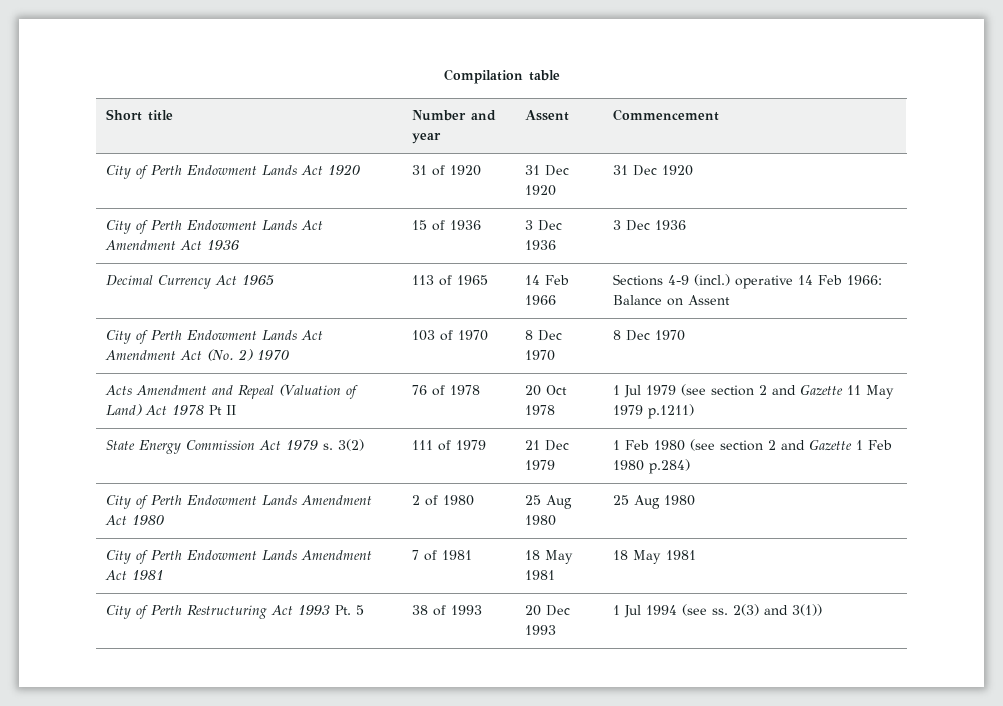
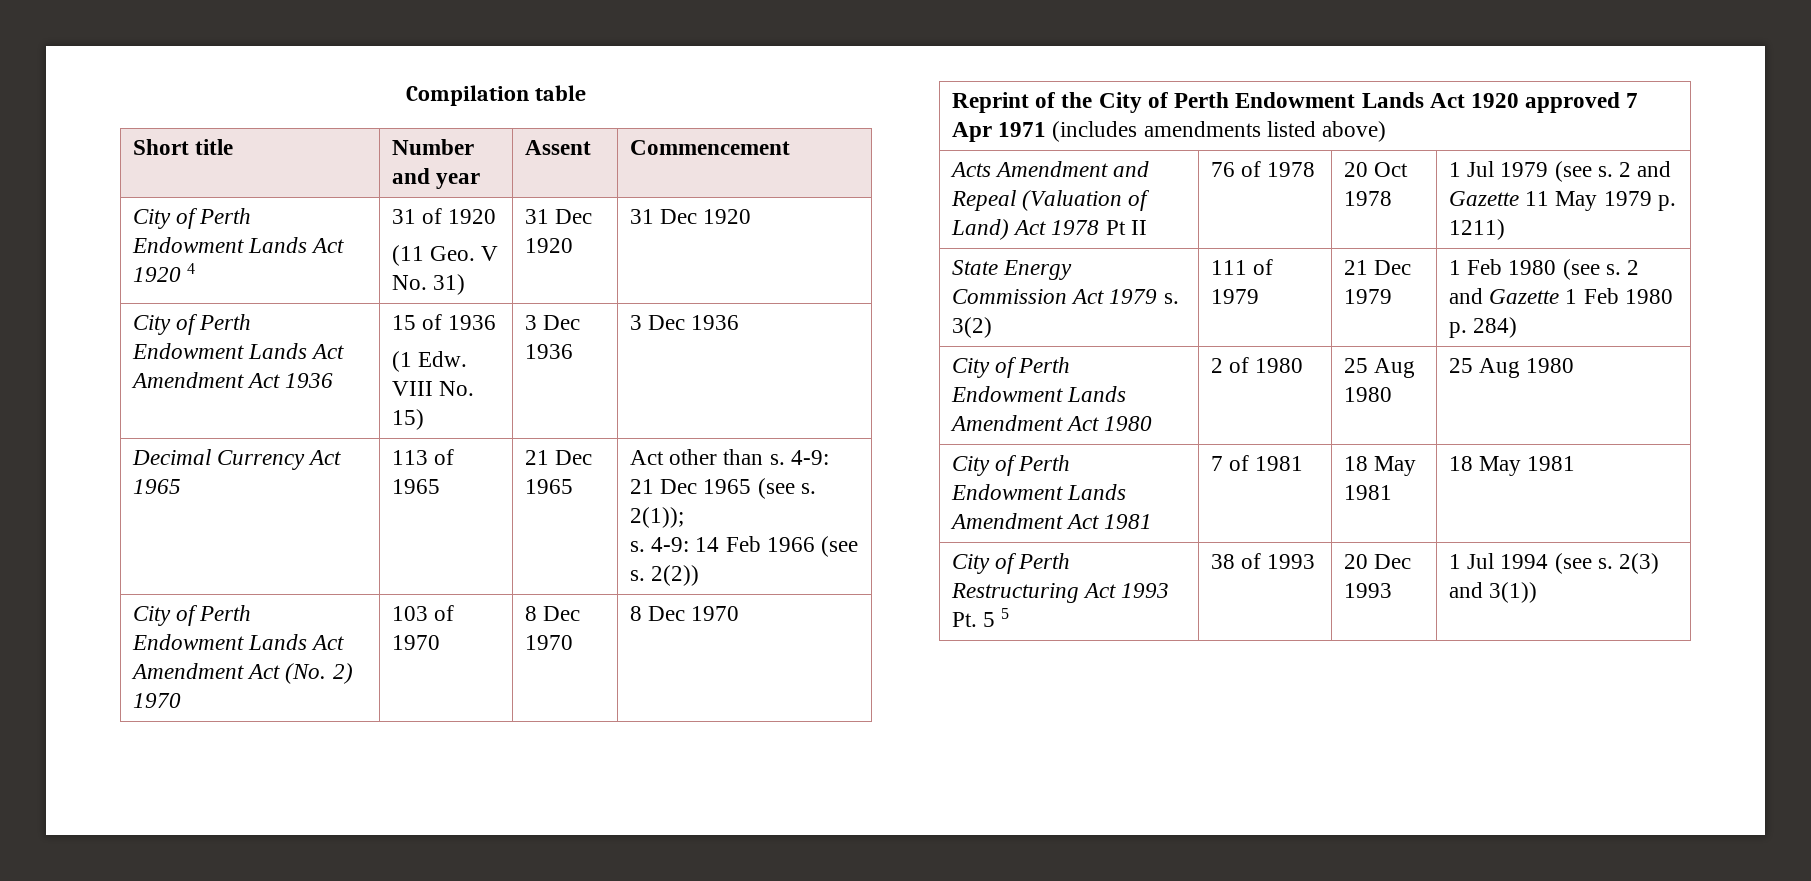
- City of Perth Endowment Lands Act 1920 | 31 of 1920 | 31 Dec 1920 | 31 Dec 1920
+ City of Perth Endowment Lands Act 1920 4 | 31 of 1920
+ (11 Geo. V No. 31) | 31 Dec 1920 | 31 Dec 1920
- City of Perth Endowment Lands Act Amendment Act 1936 | 15 of 1936 | 3 Dec 1936 | 3 Dec 1936
+ City of Perth Endowment Lands Act Amendment Act 1936 | 15 of 1936
+ (1 Edw. VIII No. 15) | 3 Dec 1936 | 3 Dec 1936
- Decimal Currency Act 1965 | 113 of 1965 | 14 Feb 1966 | Sections 4-9 (incl.) operative 14 Feb 1966: Balance on Assent
+ Decimal Currency Act 1965 | 113 of 1965 | 21 Dec 1965 | Act other than s. 4-9: 21 Dec 1965 (see s. 2(1));
+ s. 4-9: 14 Feb 1966 (see s. 2(2))
+ Reprint of the City of Perth Endowment Lands Act 1920 approved 7 Apr 1971 (includes amendments listed above)
- Acts Amendment and Repeal (Valuation of Land) Act 1978 Pt II | 76 of 1978 | 20 Oct 1978 | 1 Jul 1979 (see section 2 and Gazette 11 May 1979 p.1211)
+ Acts Amendment and Repeal (Valuation of Land) Act 1978 Pt II | 76 of 1978 | 20 Oct 1978 | 1 Jul 1979 (see s. 2 and Gazette 11 May 1979 p. 1211)
- State Energy Commission Act 1979 s. 3(2) | 111 of 1979 | 21 Dec 1979 | 1 Feb 1980 (see section 2 and Gazette 1 Feb 1980 p.284)
+ State Energy Commission Act 1979 s. 3(2) | 111 of 1979 | 21 Dec 1979 | 1 Feb 1980 (see s. 2 and Gazette 1 Feb 1980 p. 284)
- City of Perth Restructuring Act 1993 Pt. 5 | 38 of 1993 | 20 Dec 1993 | 1 Jul 1994 (see ss. 2(3) and 3(1))
+ City of Perth Restructuring Act 1993 Pt. 5 5 | 38 of 1993 | 20 Dec 1993 | 1 Jul 1994 (see s. 2(3) and 3(1))

